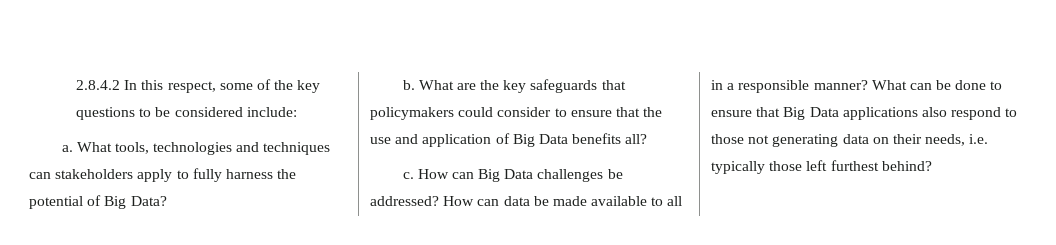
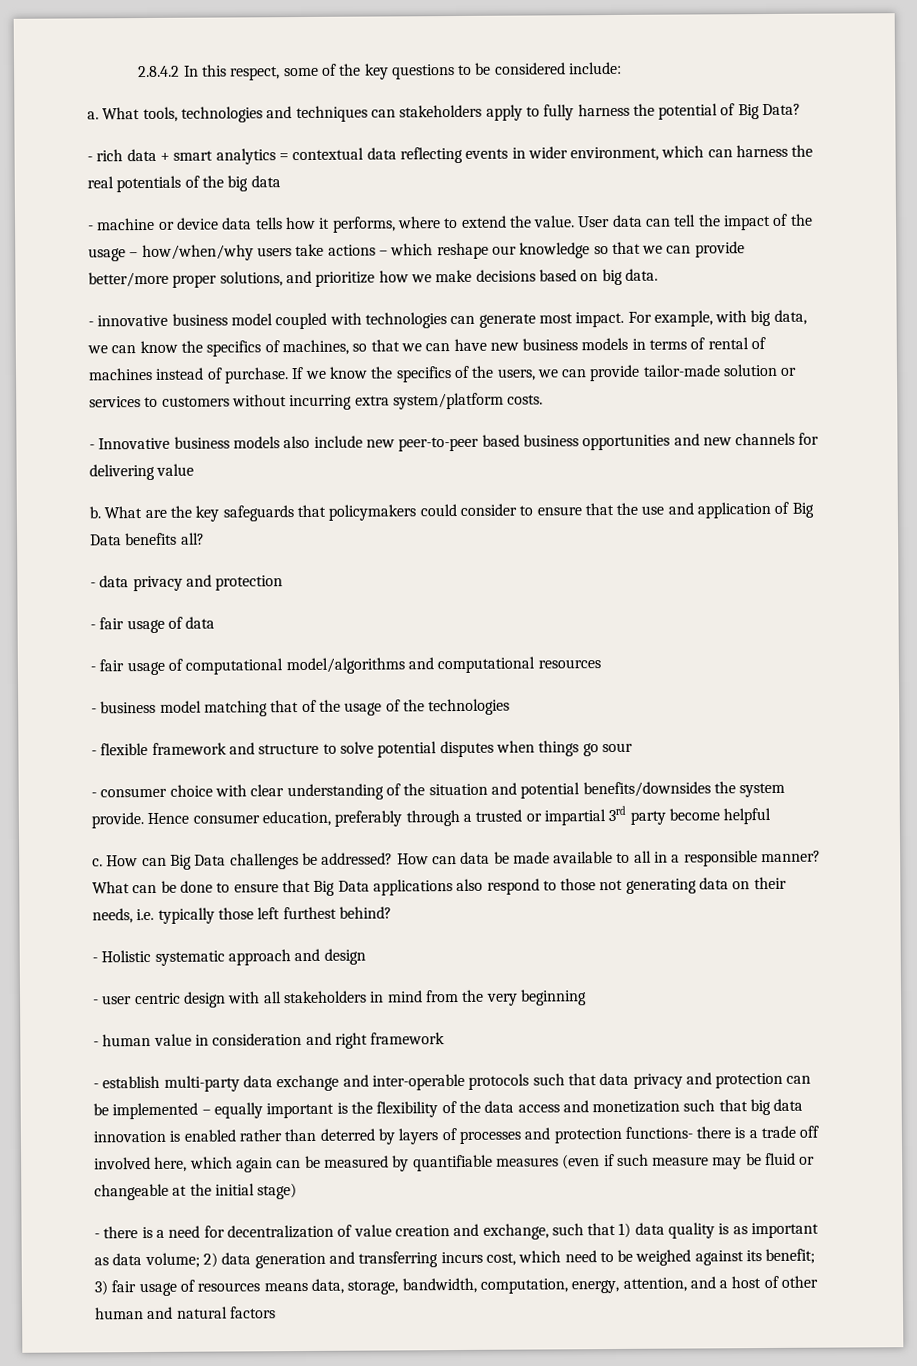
+ - rich data + smart analytics = contextual data reflecting events in wider environment, which can harness the real potentials of the big data
+ - machine or device data tells how it performs, where to extend the value. User data can tell the impact of the usage – how/when/why users take actions – which reshape our knowledge so that we can provide better/more proper solutions, and prioritize how we make decisions based on big data.
+ - innovative business model coupled with technologies can generate most impact. For example, with big data, we can know the specifics of machines, so that we can have new business models in terms of rental of machines instead of purchase. If we know the specifics of the users, we can provide tailor-made solution or services to customers without incurring extra system/platform costs.
+ - Innovative business models also include new peer-to-peer based business opportunities and new channels for delivering value
+ - data privacy and protection
+ - fair usage of data
+ - fair usage of computational model/algorithms and computational resources
+ - business model matching that of the usage of the technologies
+ - flexible framework and structure to solve potential disputes when things go sour
+ - consumer choice with clear understanding of the situation and potential benefits/downsides the system provide. Hence consumer education, preferably through a trusted or impartial 3rd party become helpful
+ - Holistic systematic approach and design
+ - user centric design with all stakeholders in mind from the very beginning
+ - human value in consideration and right framework
+ - establish multi-party data exchange and inter-operable protocols such that data privacy and protection can be implemented – equally important is the flexibility of the data access and monetization such that big data innovation is enabled rather than deterred by layers of processes and protection functions- there is a trade off involved here, which again can be measured by quantifiable measures (even if such measure may be fluid or changeable at the initial stage)
+ - there is a need for decentralization of value creation and exchange, such that 1) data quality is as important as data volume; 2) data generation and transferring incurs cost, which need to be weighed against its benefit; 3) fair usage of resources means data, storage, bandwidth, computation, energy, attention, and a host of other human and natural factors

